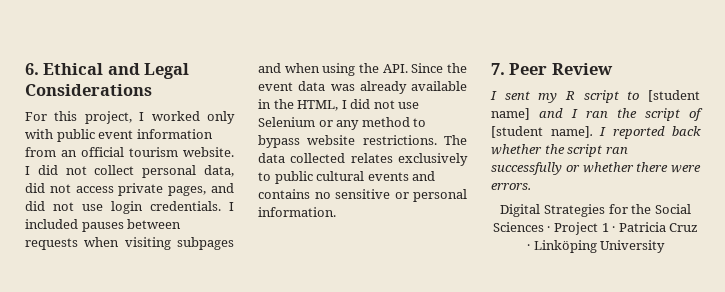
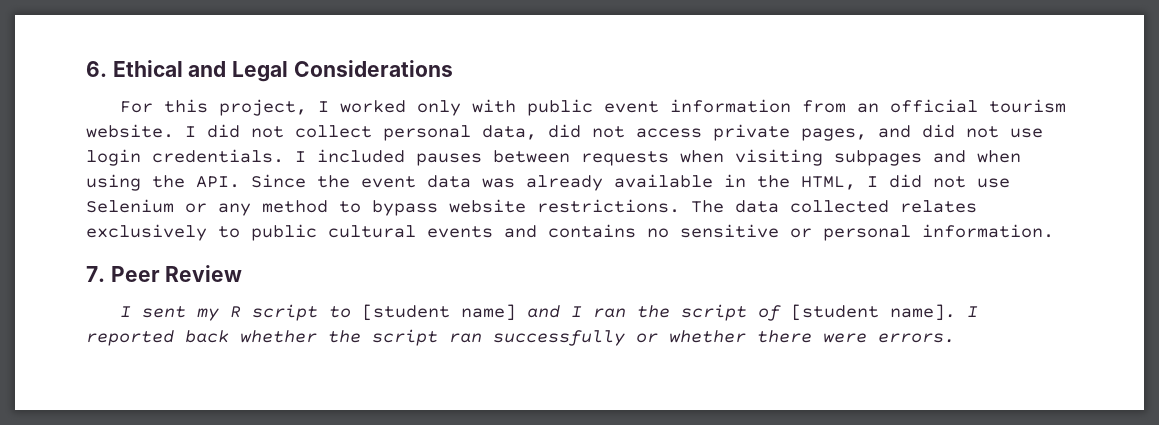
- Digital Strategies for the Social Sciences · Project 1 · Patricia Cruz · Linköping University

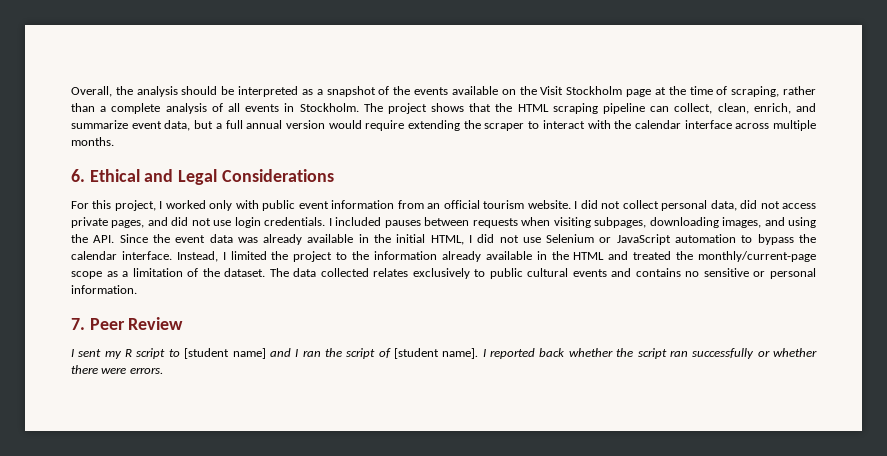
+ Overall, the analysis should be interpreted as a snapshot of the events available on the Visit Stockholm page at the time of scraping, rather than a complete analysis of all events in Stockholm. The project shows that the HTML scraping pipeline can collect, clean, enrich, and summarize event data, but a full annual version would require extending the scraper to interact with the calendar interface across multiple months.
- I included pauses between requests when visiting subpages and when using the API. Since the event data was already available in the HTML, I did not use Selenium or any method to bypass website restrictions.
+ I included pauses between requests when visiting subpages, downloading images, and using the API. Since the event data was already available in the initial HTML, I did not use Selenium or JavaScript automation to bypass the calendar interface. Instead, I limited the project to the information already available in the HTML and treated the monthly/current-page scope as a limitation of the dataset.

